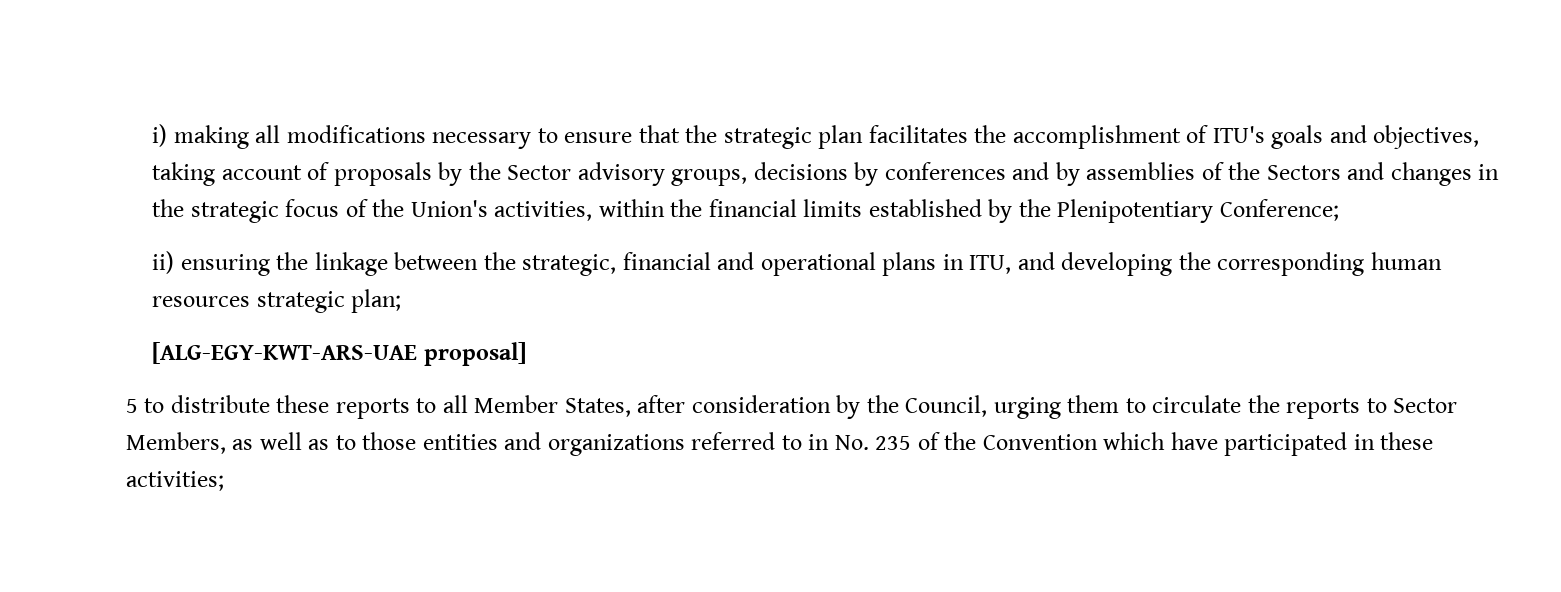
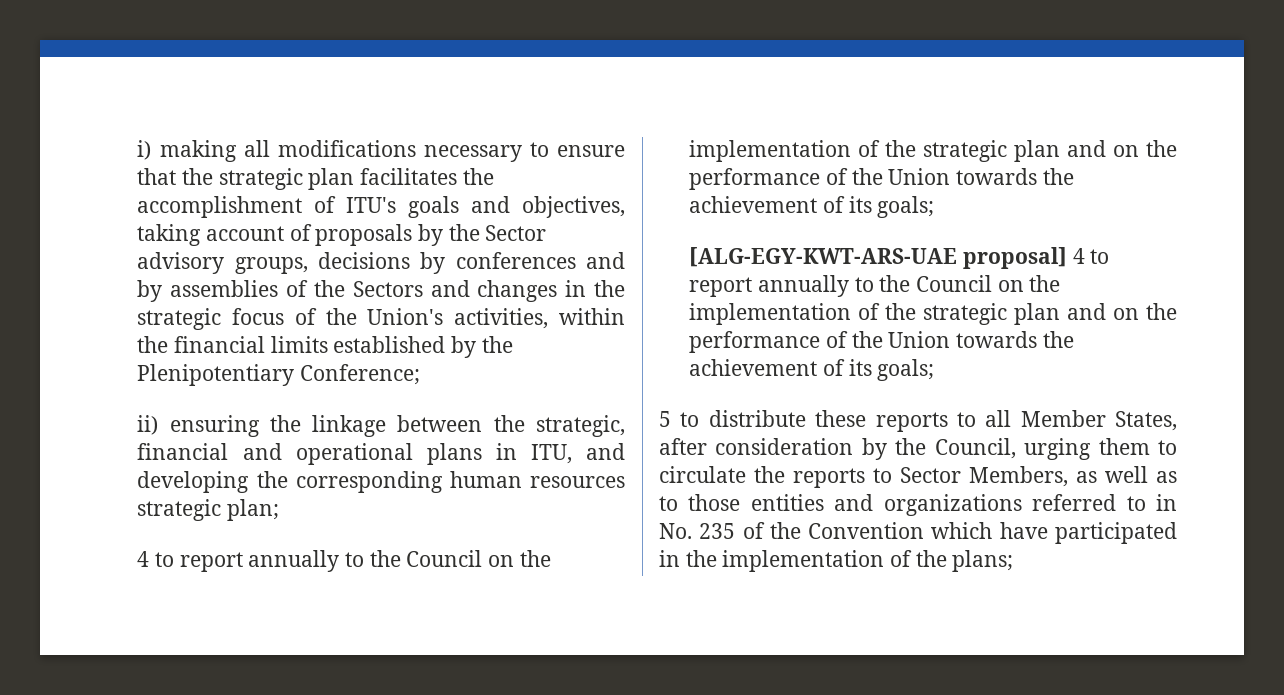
  ii) ensuring the linkage between the strategic, financial and operational plans in ITU, and developing the corresponding human resources strategic plan;
- [ALG-EGY-KWT-ARS-UAE proposal]
+ 4 to report annually to the Council on the implementation of the strategic plan and on the performance of the Union towards the achievement of its goals;
+ [ALG-EGY-KWT-ARS-UAE proposal] 4 to report annually to the Council on the implementation of the strategic plan and on the performance of the Union towards the achievement of its goals;
- 5 to distribute these reports to all Member States, after consideration by the Council, urging them to circulate the reports to Sector Members, as well as to those entities and organizations referred to in No. 235 of the Convention which have participated in these activities;
+ 5 to distribute these reports to all Member States, after consideration by the Council, urging them to circulate the reports to Sector Members, as well as to those entities and organizations referred to in No. 235 of the Convention which have participated in the implementation of the plans;

